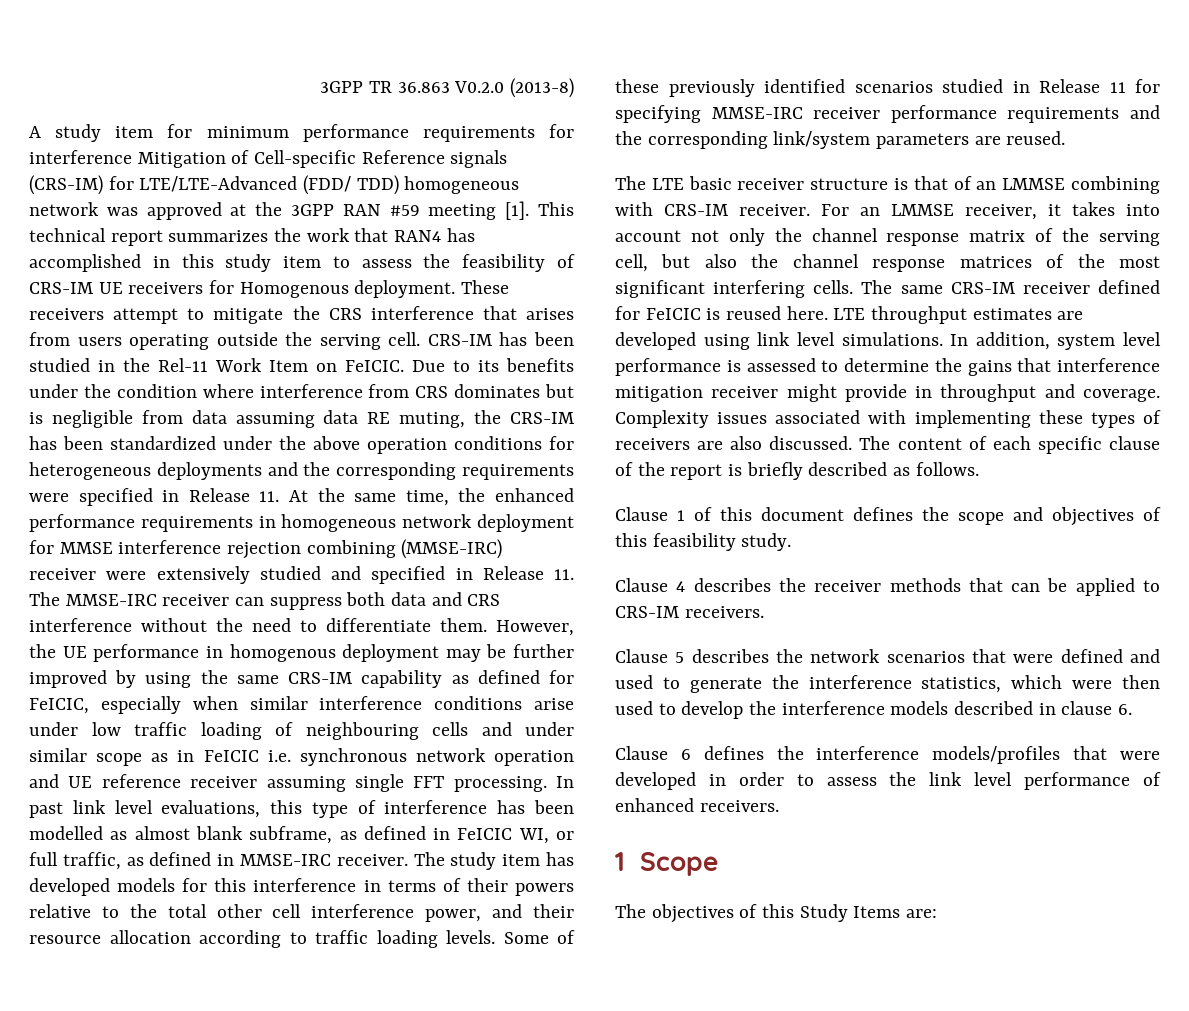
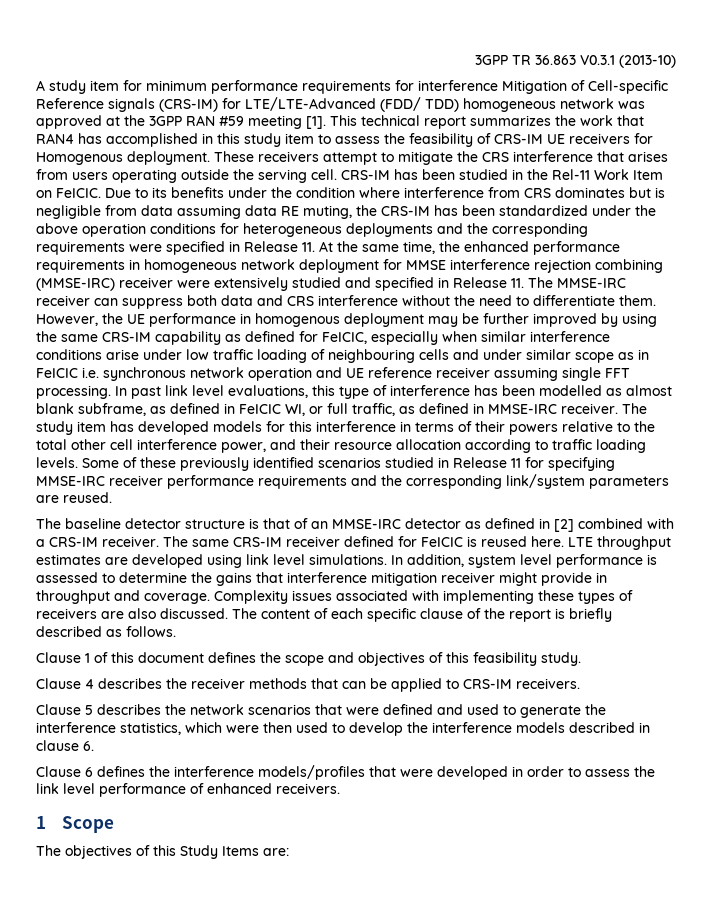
- 3GPP TR 36.863 V0.2.0 (2013-8)
+ 3GPP TR 36.863 V0.3.1 (2013-10)
- The LTE basic receiver structure is that of an LMMSE combining with CRS-IM receiver. For an LMMSE receiver, it takes into account not only the channel response matrix of the serving cell, but also the channel response matrices of the most significant interfering cells.
+ The baseline detector structure is that of an MMSE-IRC detector as defined in [2] combined with a CRS-IM receiver.

